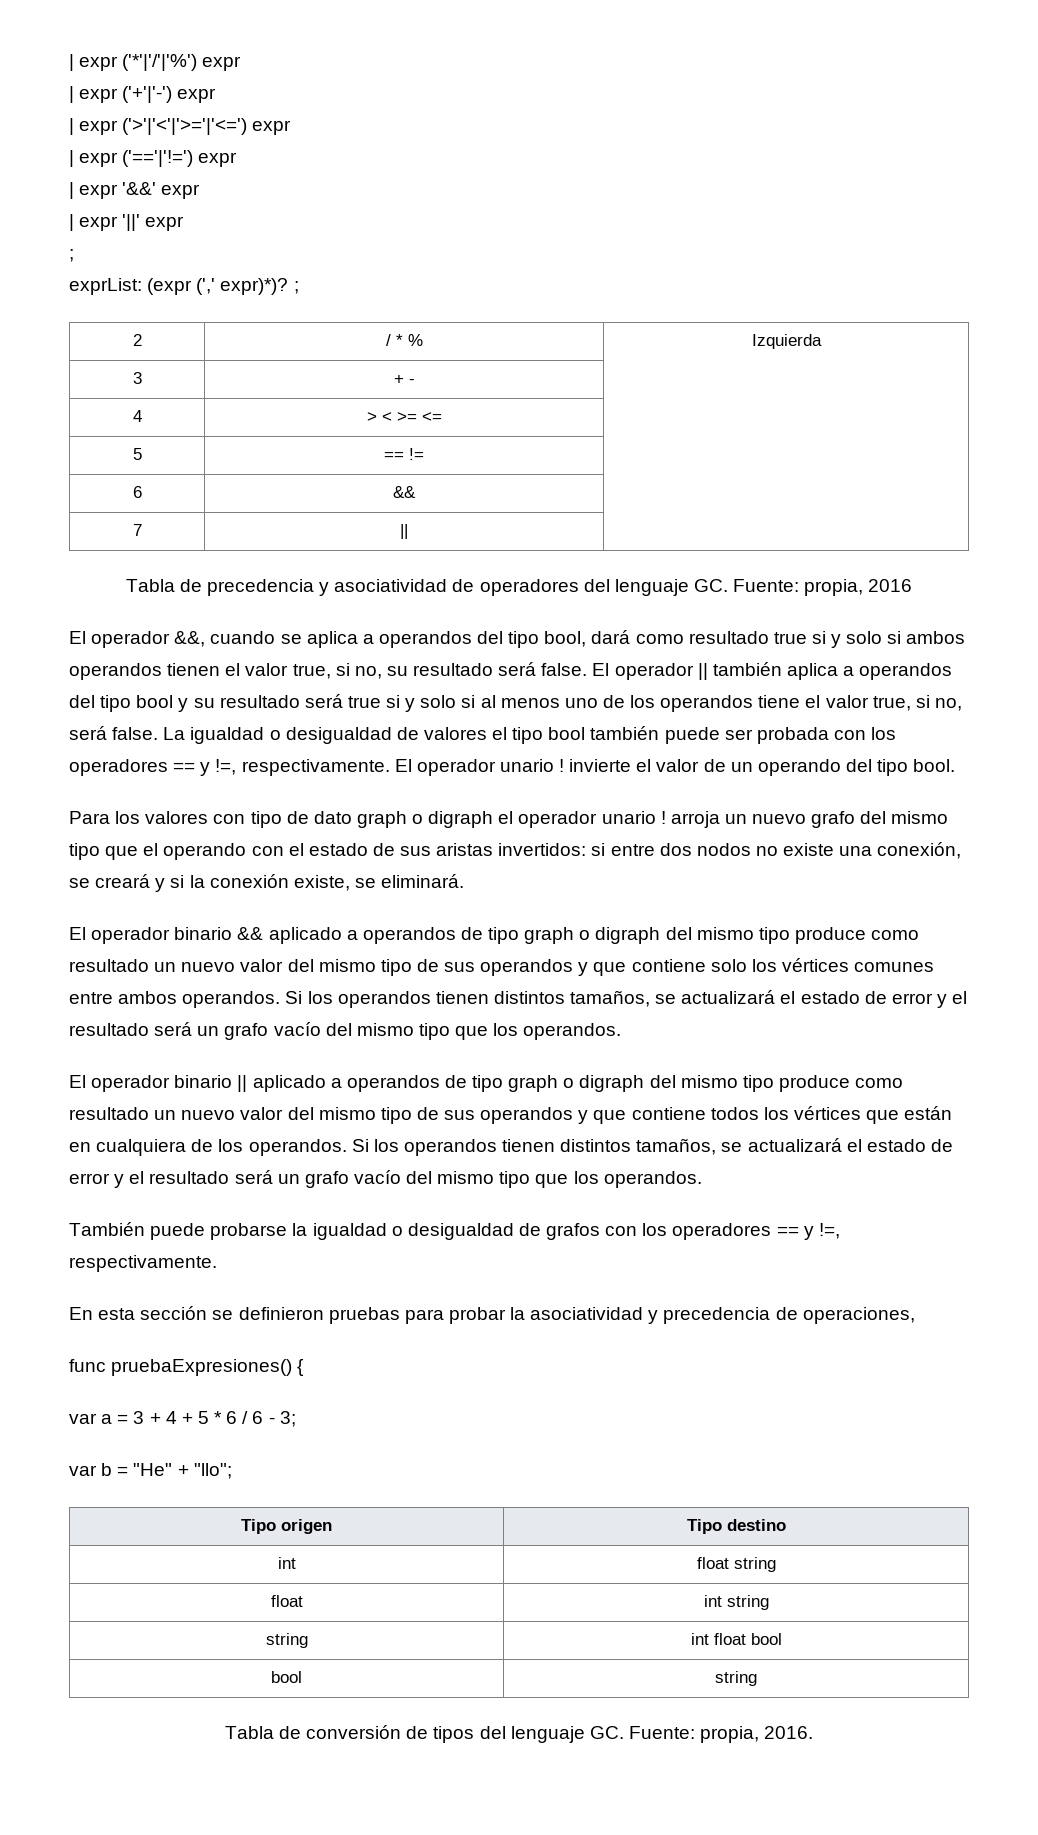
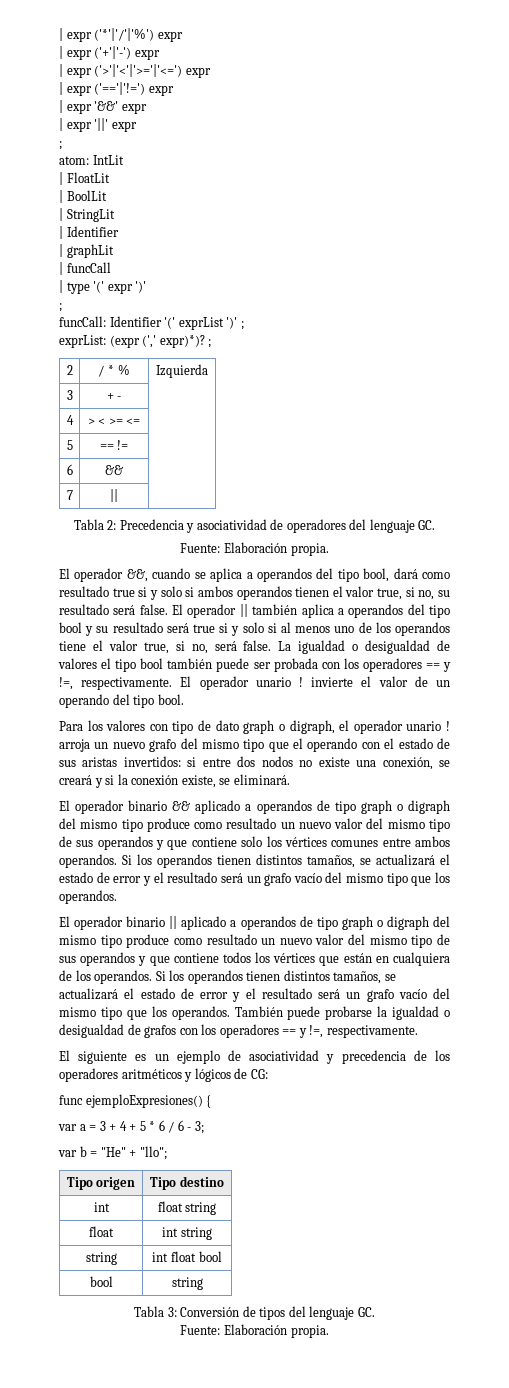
+ atom: IntLit
+ | FloatLit
+ | BoolLit
+ | StringLit
+ | Identifier
+ | graphLit
+ | funcCall
+ | type '(' expr ')'
+ ;
+ funcCall: Identifier '(' exprList ')' ;
- Tabla de precedencia y asociatividad de operadores del lenguaje GC. Fuente: propia, 2016
+ Tabla 2: Precedencia y asociatividad de operadores del lenguaje GC.
+ Fuente: Elaboración propia.
- Para los valores con tipo de dato graph o digraph el operador unario ! arroja un nuevo grafo del mismo tipo que el operando con el estado de sus aristas invertidos: si entre dos nodos no existe una conexión, se creará y si la conexión existe, se eliminará.
+ Para los valores con tipo de dato graph o digraph, el operador unario ! arroja un nuevo grafo del mismo tipo que el operando con el estado de sus aristas invertidos: si entre dos nodos no existe una conexión, se creará y si la conexión existe, se eliminará.
- El operador binario || aplicado a operandos de tipo graph o digraph del mismo tipo produce como resultado un nuevo valor del mismo tipo de sus operandos y que contiene todos los vértices que están en cualquiera de los operandos. Si los operandos tienen distintos tamaños, se actualizará el estado de error y el resultado será un grafo vacío del mismo tipo que los operandos.
- También puede probarse la igualdad o desigualdad de grafos con los operadores == y !=, respectivamente.
+ El operador binario || aplicado a operandos de tipo graph o digraph del mismo tipo produce como resultado un nuevo valor del mismo tipo de sus operandos y que contiene todos los vértices que están en cualquiera de los operandos. Si los operandos tienen distintos tamaños, se actualizará el estado de error y el resultado será un grafo vacío del mismo tipo que los operandos. También puede probarse la igualdad o desigualdad de grafos con los operadores == y !=, respectivamente.
- En esta sección se definieron pruebas para probar la asociatividad y precedencia de operaciones,
+ El siguiente es un ejemplo de asociatividad y precedencia de los operadores aritméticos y lógicos de CG:
- func pruebaExpresiones() {
+ func ejemploExpresiones() {
- Tabla de conversión de tipos del lenguaje GC. Fuente: propia, 2016.
+ Tabla 3: Conversión de tipos del lenguaje GC.
+ Fuente: Elaboración propia.

